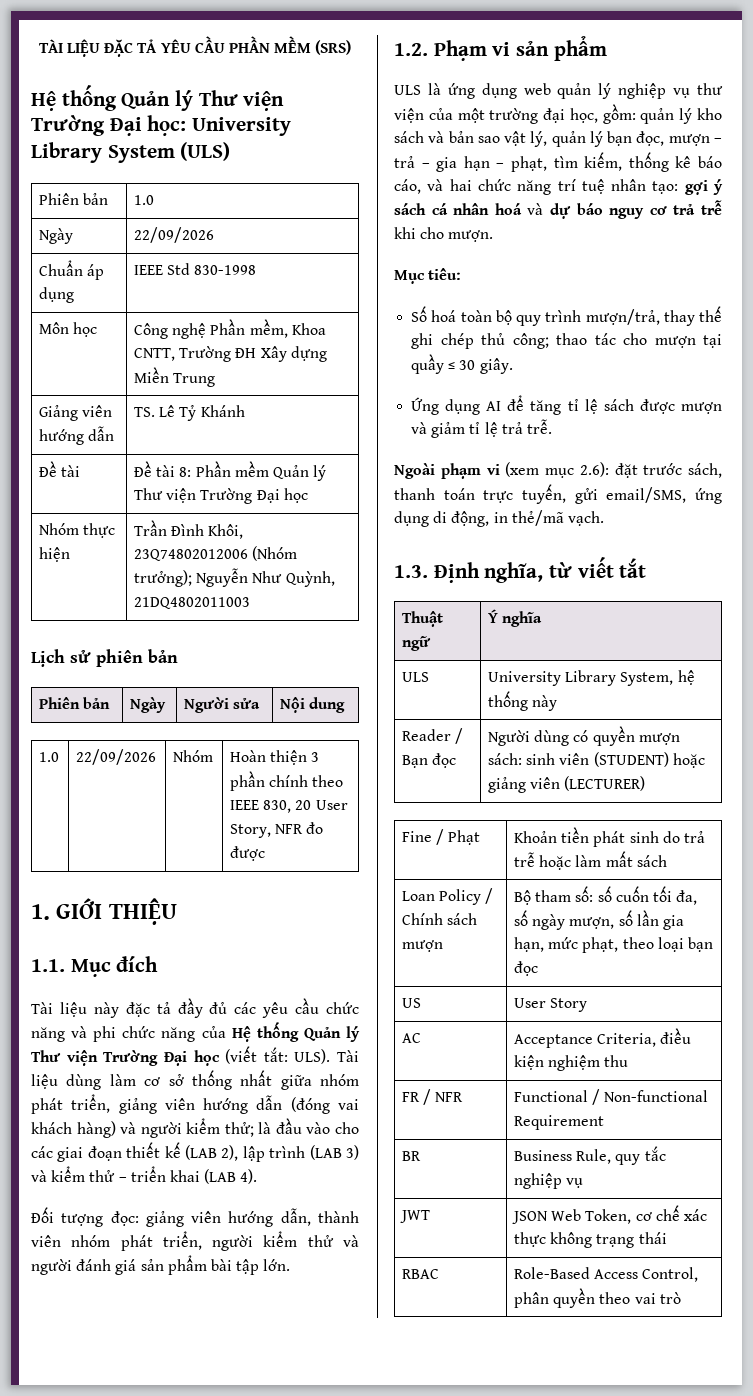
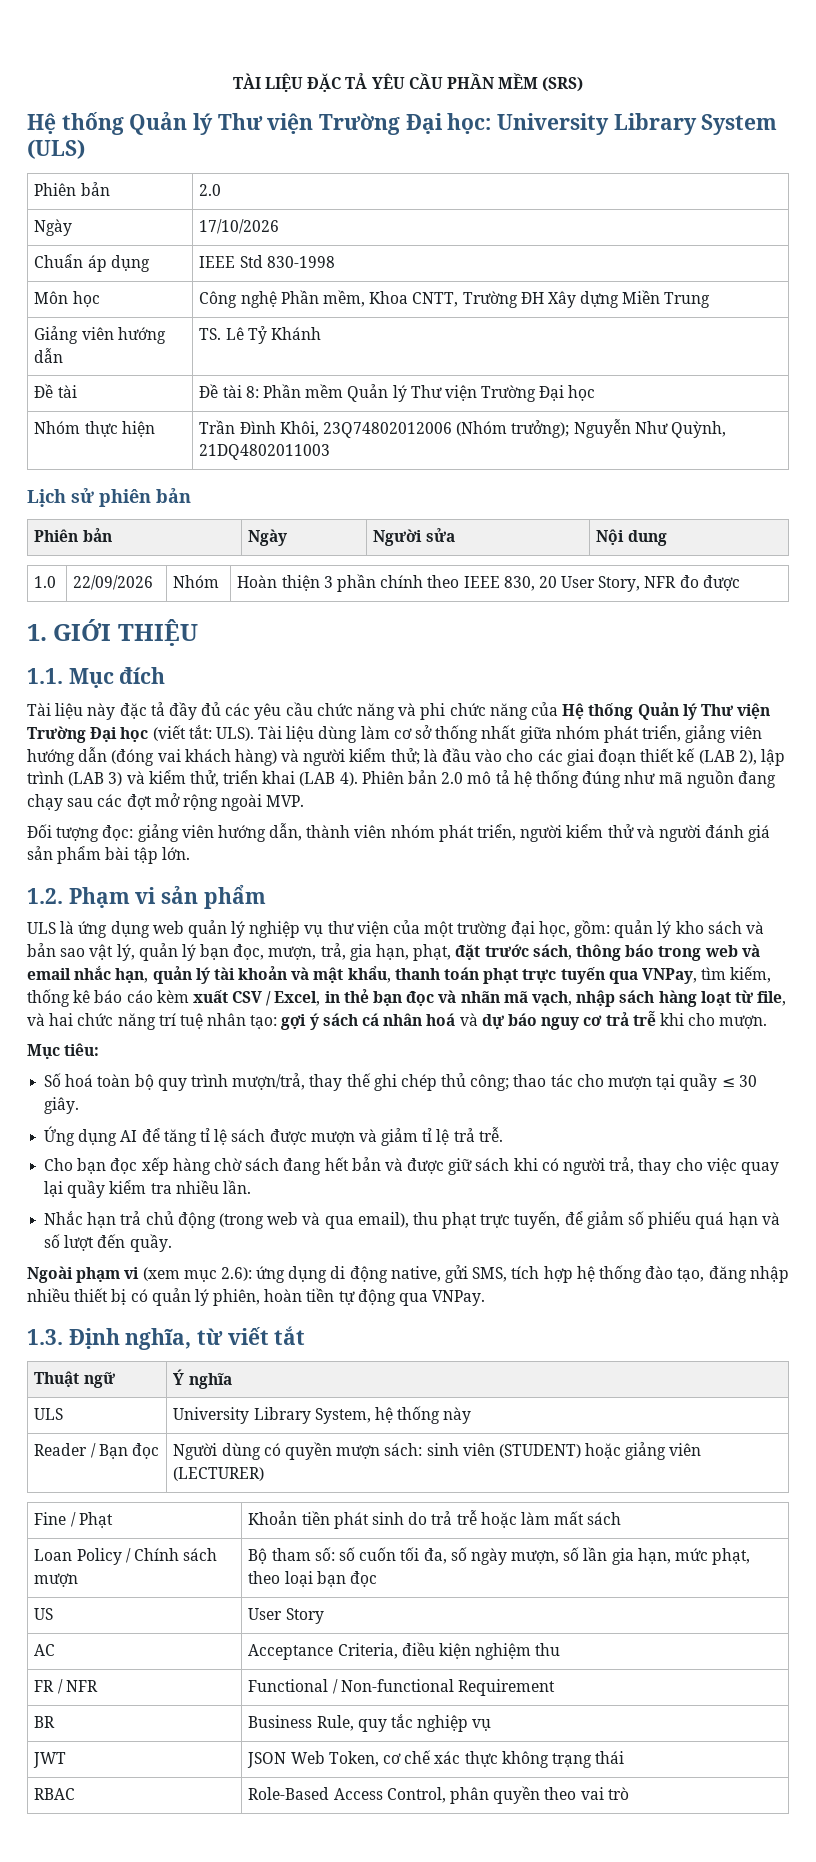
- Phiên bản | 1.0
- Ngày | 22/09/2026
+ Phiên bản | 2.0
+ Ngày | 17/10/2026
- Tài liệu dùng làm cơ sở thống nhất giữa nhóm phát triển, giảng viên hướng dẫn (đóng vai khách hàng) và người kiểm thử; là đầu vào cho các giai đoạn thiết kế (LAB 2), lập trình (LAB 3) và kiểm thử – triển khai (LAB 4).
+ Tài liệu dùng làm cơ sở thống nhất giữa nhóm phát triển, giảng viên hướng dẫn (đóng vai khách hàng) và người kiểm thử; là đầu vào cho các giai đoạn thiết kế (LAB 2), lập trình (LAB 3) và kiểm thử, triển khai (LAB 4). Phiên bản 2.0 mô tả hệ thống đúng như mã nguồn đang chạy sau các đợt mở rộng ngoài MVP.
- ULS là ứng dụng web quản lý nghiệp vụ thư viện của một trường đại học, gồm: quản lý kho sách và bản sao vật lý, quản lý bạn đọc, mượn – trả – gia hạn – phạt, tìm kiếm, thống kê báo cáo, và hai chức năng trí tuệ nhân tạo: gợi ý sách cá nhân hoá và dự báo nguy cơ trả trễ khi cho mượn.
+ ULS là ứng dụng web quản lý nghiệp vụ thư viện của một trường đại học, gồm: quản lý kho sách và bản sao vật lý, quản lý bạn đọc, mượn, trả, gia hạn, phạt, đặt trước sách, thông báo trong web và email nhắc hạn, quản lý tài khoản và mật khẩu, thanh toán phạt trực tuyến qua VNPay, tìm kiếm, thống kê báo cáo kèm xuất CSV / Excel, in thẻ bạn đọc và nhãn mã vạch, nhập sách hàng loạt từ file, và hai chức năng trí tuệ nhân tạo: gợi ý sách cá nhân hoá và dự báo nguy cơ trả trễ khi cho mượn.
+ Cho bạn đọc xếp hàng chờ sách đang hết bản và được giữ sách khi có người trả, thay cho việc quay lại quầy kiểm tra nhiều lần.
+ Nhắc hạn trả chủ động (trong web và qua email), thu phạt trực tuyến, để giảm số phiếu quá hạn và số lượt đến quầy.
- Ngoài phạm vi (xem mục 2.6): đặt trước sách, thanh toán trực tuyến, gửi email/SMS, ứng dụng di động, in thẻ/mã vạch.
+ Ngoài phạm vi (xem mục 2.6): ứng dụng di động native, gửi SMS, tích hợp hệ thống đào tạo, đăng nhập nhiều thiết bị có quản lý phiên, hoàn tiền tự động qua VNPay.

